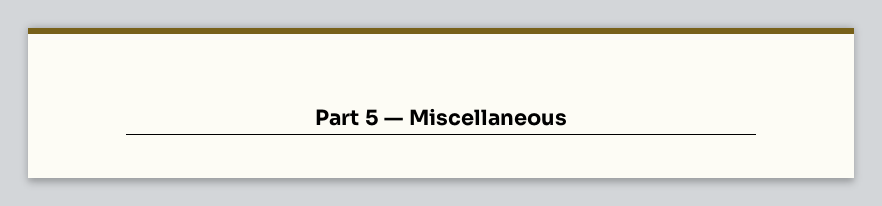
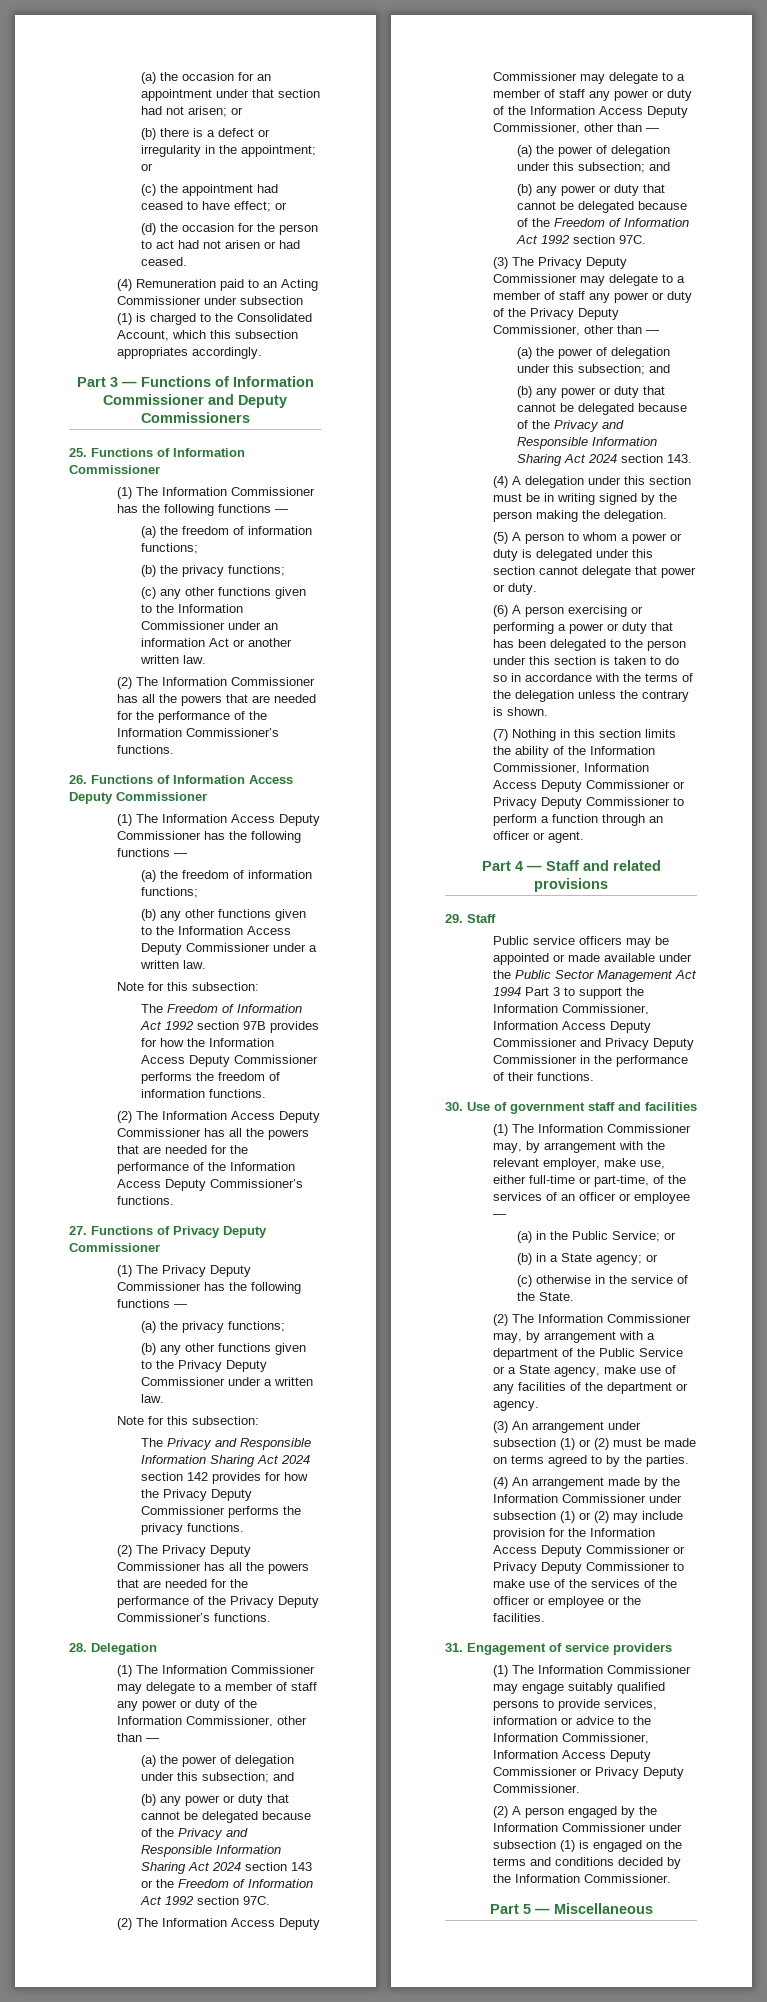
+ (a) the occasion for an appointment under that section had not arisen; or
+ (b) there is a defect or irregularity in the appointment; or
+ (c) the appointment had ceased to have effect; or
+ (d) the occasion for the person to act had not arisen or had ceased.
+ (4) Remuneration paid to an Acting Commissioner under subsection (1) is charged to the Consolidated Account, which this subsection appropriates accordingly.
+ Part 3 — Functions of Information Commissioner and Deputy Commissioners
+ 25. Functions of Information Commissioner
+ (1) The Information Commissioner has the following functions —
+ (a) the freedom of information functions;
+ (b) the privacy functions;
+ (c) any other functions given to the Information Commissioner under an information Act or another written law.
+ (2) The Information Commissioner has all the powers that are needed for the performance of the Information Commissioner’s functions.
+ 26. Functions of Information Access Deputy Commissioner
+ (1) The Information Access Deputy Commissioner has the following functions —
+ (a) the freedom of information functions;
+ (b) any other functions given to the Information Access Deputy Commissioner under a written law.
+ Note for this subsection:
+ The Freedom of Information Act 1992 section 97B provides for how the Information Access Deputy Commissioner performs the freedom of information functions.
+ (2) The Information Access Deputy Commissioner has all the powers that are needed for the performance of the Information Access Deputy Commissioner’s functions.
+ 27. Functions of Privacy Deputy Commissioner
+ (1) The Privacy Deputy Commissioner has the following functions —
+ (a) the privacy functions;
+ (b) any other functions given to the Privacy Deputy Commissioner under a written law.
+ Note for this subsection:
+ The Privacy and Responsible Information Sharing Act 2024 section 142 provides for how the Privacy Deputy Commissioner performs the privacy functions.
+ (2) The Privacy Deputy Commissioner has all the powers that are needed for the performance of the Privacy Deputy Commissioner’s functions.
+ 28. Delegation
+ (1) The Information Commissioner may delegate to a member of staff any power or duty of the Information Commissioner, other than —
+ (a) the power of delegation under this subsection; and
+ (b) any power or duty that cannot be delegated because of the Privacy and Responsible Information Sharing Act 2024 section 143 or the Freedom of Information Act 1992 section 97C.
+ (2) The Information Access Deputy Commissioner may delegate to a member of staff any power or duty of the Information Access Deputy Commissioner, other than —
+ (a) the power of delegation under this subsection; and
+ (b) any power or duty that cannot be delegated because of the Freedom of Information Act 1992 section 97C.
+ (3) The Privacy Deputy Commissioner may delegate to a member of staff any power or duty of the Privacy Deputy Commissioner, other than —
+ (a) the power of delegation under this subsection; and
+ (b) any power or duty that cannot be delegated because of the Privacy and Responsible Information Sharing Act 2024 section 143.
+ (4) A delegation under this section must be in writing signed by the person making the delegation.
+ (5) A person to whom a power or duty is delegated under this section cannot delegate that power or duty.
+ (6) A person exercising or performing a power or duty that has been delegated to the person under this section is taken to do so in accordance with the terms of the delegation unless the contrary is shown.
+ (7) Nothing in this section limits the ability of the Information Commissioner, Information Access Deputy Commissioner or Privacy Deputy Commissioner to perform a function through an officer or agent.
+ Part 4 — Staff and related provisions
+ 29. Staff
+ Public service officers may be appointed or made available under the Public Sector Management Act 1994 Part 3 to support the Information Commissioner, Information Access Deputy Commissioner and Privacy Deputy Commissioner in the performance of their functions.
+ 30. Use of government staff and facilities
+ (1) The Information Commissioner may, by arrangement with the relevant employer, make use, either full-time or part-time, of the services of an officer or employee —
+ (a) in the Public Service; or
+ (b) in a State agency; or
+ (c) otherwise in the service of the State.
+ (2) The Information Commissioner may, by arrangement with a department of the Public Service or a State agency, make use of any facilities of the department or agency.
+ (3) An arrangement under subsection (1) or (2) must be made on terms agreed to by the parties.
+ (4) An arrangement made by the Information Commissioner under subsection (1) or (2) may include provision for the Information Access Deputy Commissioner or Privacy Deputy Commissioner to make use of the services of the officer or employee or the facilities.
+ 31. Engagement of service providers
+ (1) The Information Commissioner may engage suitably qualified persons to provide services, information or advice to the Information Commissioner, Information Access Deputy Commissioner or Privacy Deputy Commissioner.
+ (2) A person engaged by the Information Commissioner under subsection (1) is engaged on the terms and conditions decided by the Information Commissioner.

